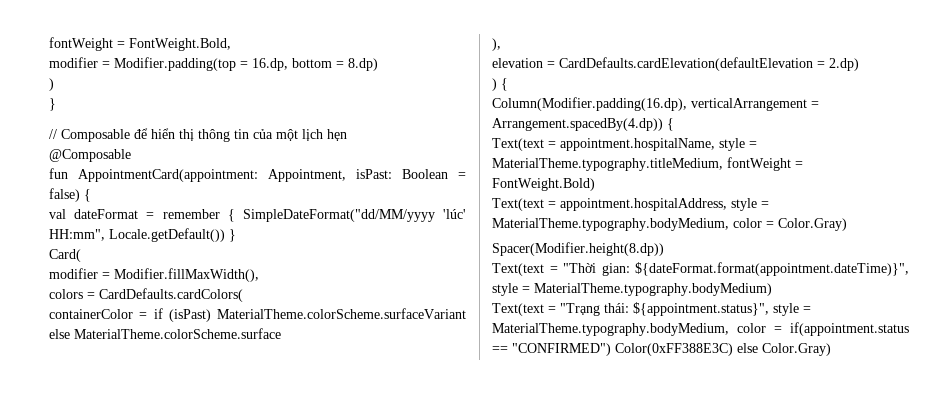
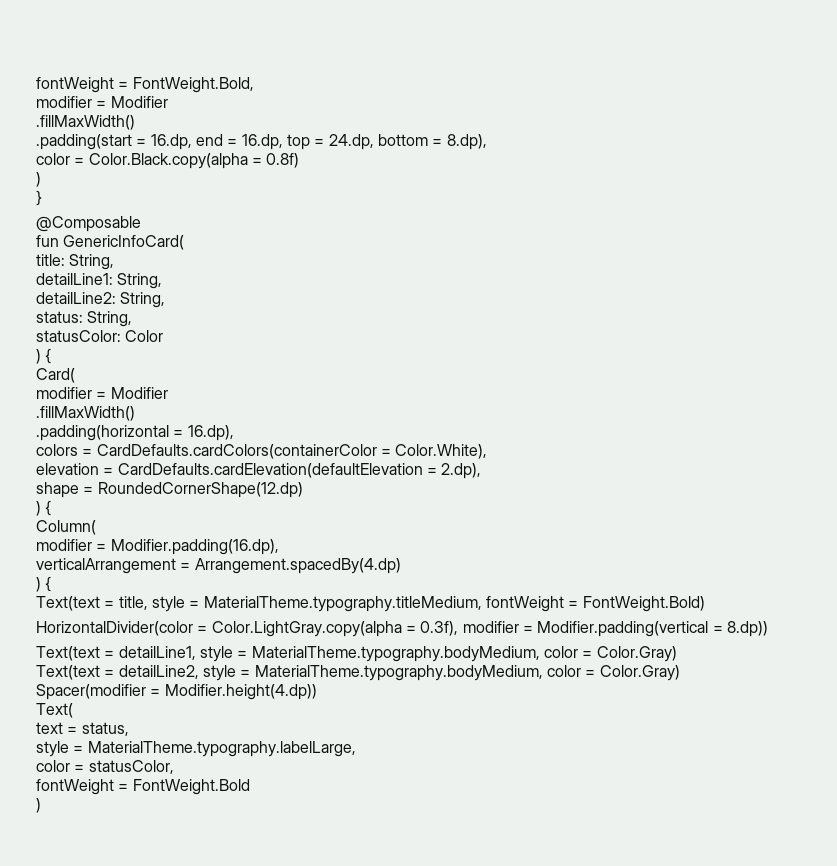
  fontWeight = FontWeight.Bold,
- modifier = Modifier.padding(top = 16.dp, bottom = 8.dp)
+ modifier = Modifier
+ .fillMaxWidth()
+ .padding(start = 16.dp, end = 16.dp, top = 24.dp, bottom = 8.dp),
+ color = Color.Black.copy(alpha = 0.8f)
  )
  }
- // Composable để hiển thị thông tin của một lịch hẹn
  @Composable
- fun AppointmentCard(appointment: Appointment, isPast: Boolean = false) {
- val dateFormat = remember { SimpleDateFormat("dd/MM/yyyy 'lúc' HH:mm", Locale.getDefault()) }
+ fun GenericInfoCard(
+ title: String,
+ detailLine1: String,
+ detailLine2: String,
+ status: String,
+ statusColor: Color
+ ) {
  Card(
- modifier = Modifier.fillMaxWidth(),
- colors = CardDefaults.cardColors(
- containerColor = if (isPast) MaterialTheme.colorScheme.surfaceVariant else MaterialTheme.colorScheme.surface
- ),
- elevation = CardDefaults.cardElevation(defaultElevation = 2.dp)
+ modifier = Modifier
+ .fillMaxWidth()
+ .padding(horizontal = 16.dp),
+ colors = CardDefaults.cardColors(containerColor = Color.White),
+ elevation = CardDefaults.cardElevation(defaultElevation = 2.dp),
+ shape = RoundedCornerShape(12.dp)
  ) {
- Column(Modifier.padding(16.dp), verticalArrangement = Arrangement.spacedBy(4.dp)) {
+ Column(
+ modifier = Modifier.padding(16.dp),
+ verticalArrangement = Arrangement.spacedBy(4.dp)
+ ) {
- Text(text = appointment.hospitalName, style = MaterialTheme.typography.titleMedium, fontWeight = FontWeight.Bold)
+ Text(text = title, style = MaterialTheme.typography.titleMedium, fontWeight = FontWeight.Bold)
- Text(text = appointment.hospitalAddress, style = MaterialTheme.typography.bodyMedium, color = Color.Gray)
- Spacer(Modifier.height(8.dp))
- Text(text = "Thời gian: ${dateFormat.format(appointment.dateTime)}", style = MaterialTheme.typography.bodyMedium)
- Text(text = "Trạng thái: ${appointment.status}", style = MaterialTheme.typography.bodyMedium, color = if(appointment.status == "CONFIRMED") Color(0xFF388E3C) else Color.Gray)
+ HorizontalDivider(color = Color.LightGray.copy(alpha = 0.3f), modifier = Modifier.padding(vertical = 8.dp))
+ Text(text = detailLine1, style = MaterialTheme.typography.bodyMedium, color = Color.Gray)
+ Text(text = detailLine2, style = MaterialTheme.typography.bodyMedium, color = Color.Gray)
+ Spacer(modifier = Modifier.height(4.dp))
+ Text(
+ text = status,
+ style = MaterialTheme.typography.labelLarge,
+ color = statusColor,
+ fontWeight = FontWeight.Bold
+ )

